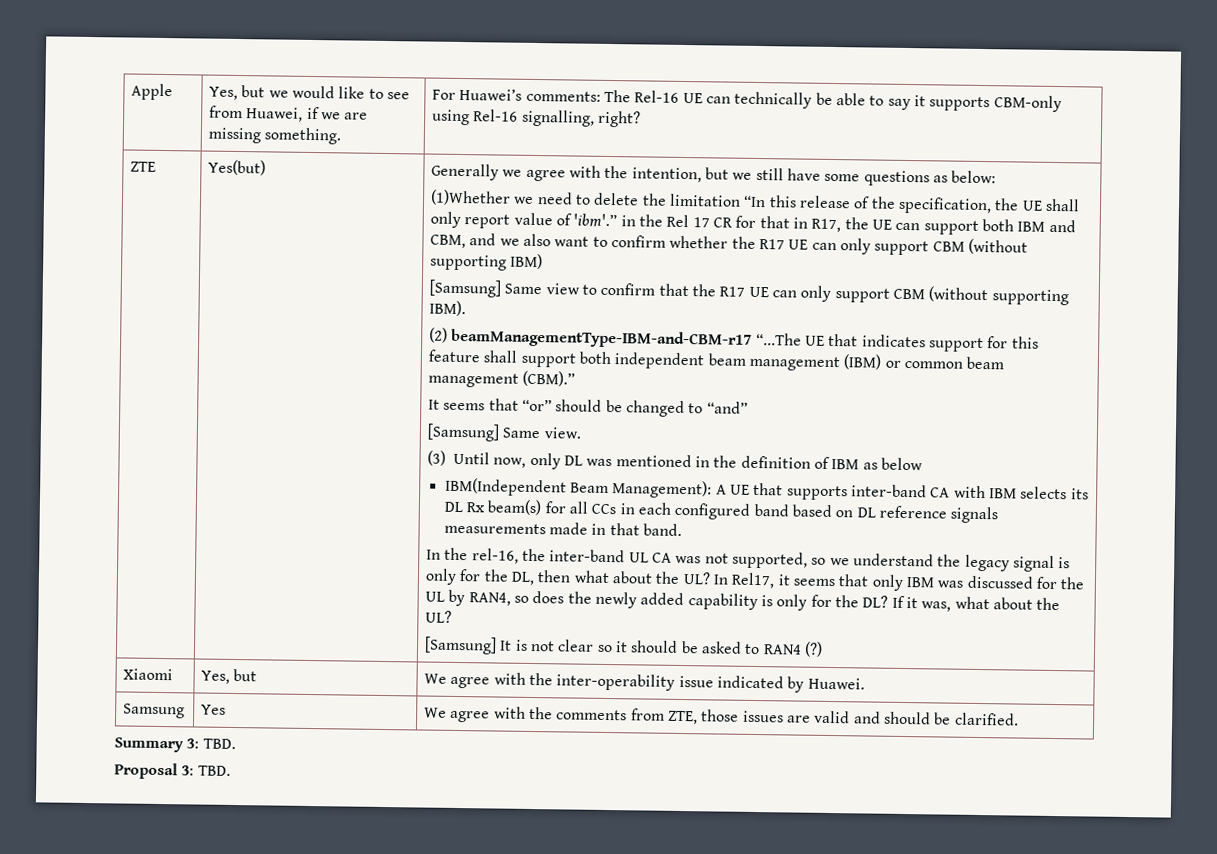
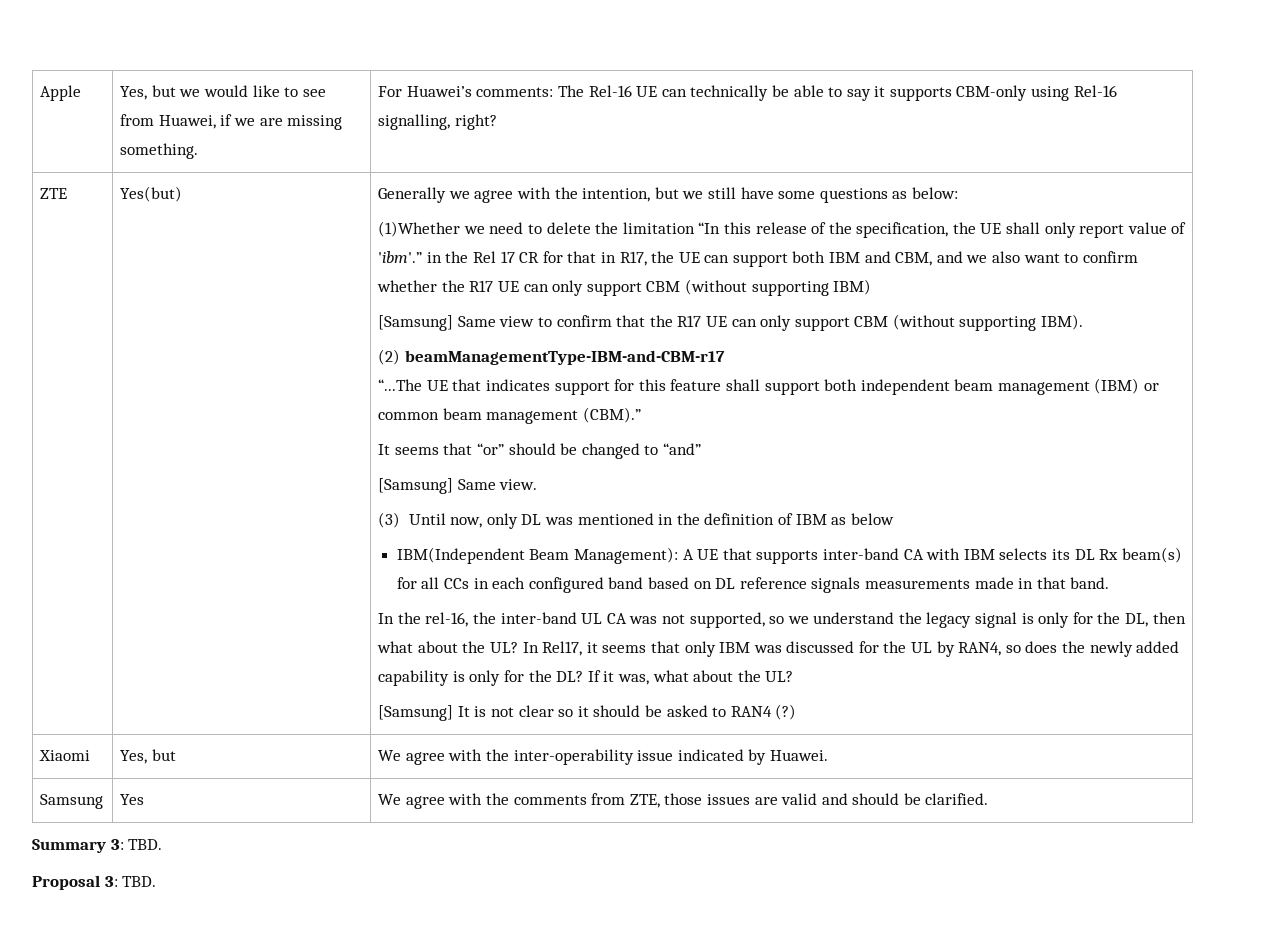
- (2) beamManagementType-IBM-and-CBM-r17 “...The UE that indicates support for this feature shall support both independent beam management (IBM) or common beam management (CBM).”
+ (2) beamManagementType-IBM-and-CBM-r17
+ “...The UE that indicates support for this feature shall support both independent beam management (IBM) or common beam management (CBM).”

